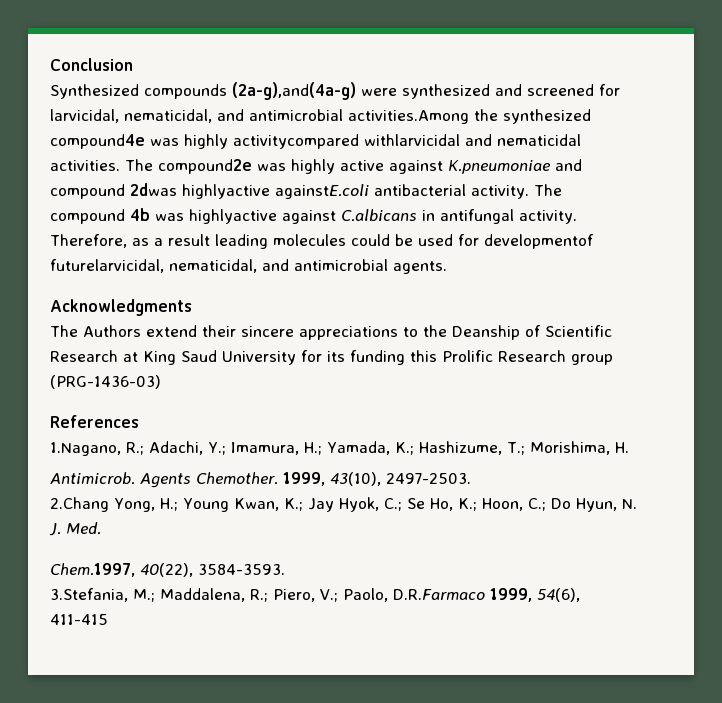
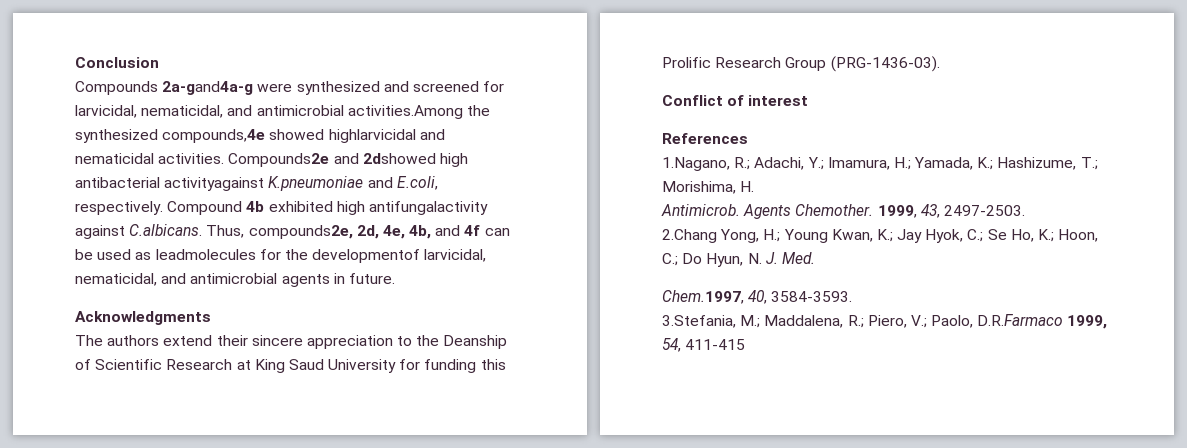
- Synthesized compounds (2a-g),and(4a-g) were synthesized and screened for larvicidal, nematicidal, and antimicrobial activities.Among the synthesized compound4e was highly activitycompared withlarvicidal and nematicidal activities. The compound2e was highly active against K.pneumoniae and compound 2dwas highlyactive againstE.coli antibacterial activity. The compound 4b was highlyactive against C.albicans in antifungal activity. Therefore, as a result leading molecules could be used for developmentof futurelarvicidal, nematicidal, and antimicrobial agents.
+ Compounds 2a-gand4a-g were synthesized and screened for larvicidal, nematicidal, and antimicrobial activities.Among the synthesized compounds,4e showed highlarvicidal and nematicidal activities. Compounds2e and 2dshowed high antibacterial activityagainst K.pneumoniae and E.coli, respectively. Compound 4b exhibited high antifungalactivity against C.albicans. Thus, compounds2e, 2d, 4e, 4b, and 4f can be used as leadmolecules for the developmentof larvicidal, nematicidal, and antimicrobial agents in future.
- The Authors extend their sincere appreciations to the Deanship of Scientific Research at King Saud University for its funding this Prolific Research group (PRG-1436-03)
+ The authors extend their sincere appreciation to the Deanship of Scientific Research at King Saud University for funding this Prolific Research Group (PRG-1436-03).
+ Conflict of interest
- 1999, 43(10), 2497-2503.
+ 1999, 43, 2497-2503.
- Chem.1997, 40(22), 3584-3593.
+ Chem.1997, 40, 3584-3593.
- 3.Stefania, M.; Maddalena, R.; Piero, V.; Paolo, D.R.Farmaco 1999, 54(6), 411-415
+ 3.Stefania, M.; Maddalena, R.; Piero, V.; Paolo, D.R.Farmaco 1999, 54, 411-415

